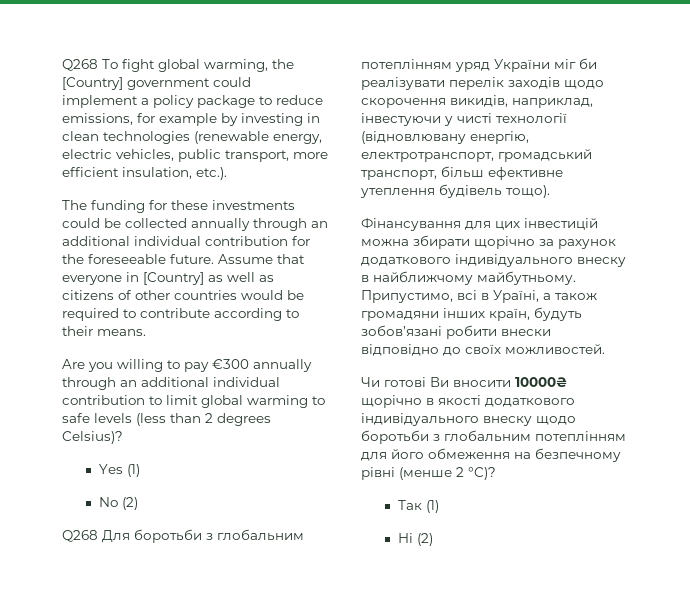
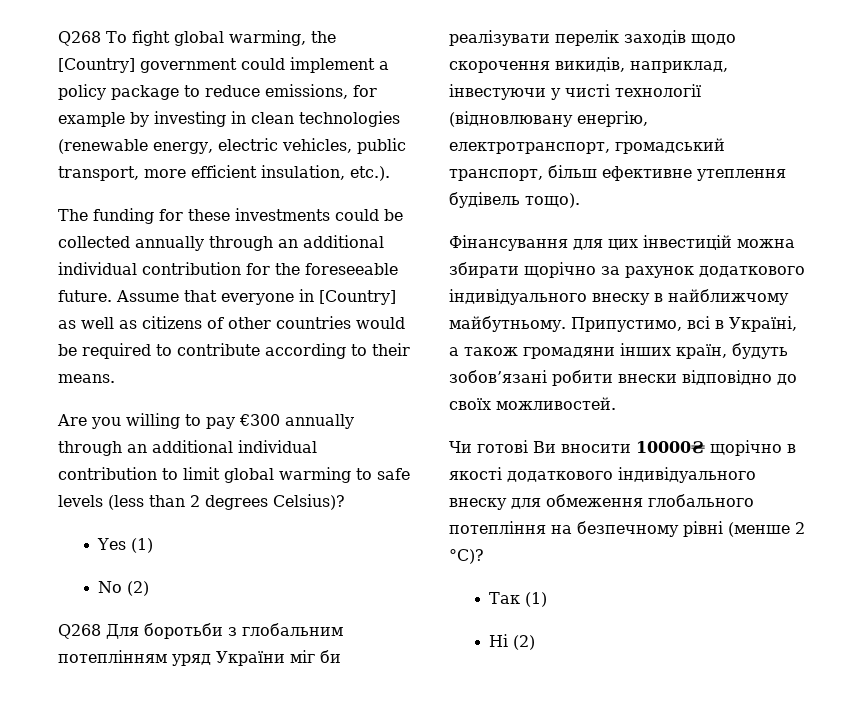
- Припустимо, всі в Ураїні, а також громадяни інших країн, будуть зобов’язані робити внески відповідно до своїх можливостей.
+ Припустимо, всі в Україні, а також громадяни інших країн, будуть зобов’язані робити внески відповідно до своїх можливостей.
- Чи готові Ви вносити 10000₴ щорічно в якості додаткового індивідуального внеску щодо боротьби з глобальним потеплінням для його обмеження на безпечному рівні (менше 2 °C)?
+ Чи готові Ви вносити 10000₴ щорічно в якості додаткового індивідуального внеску для обмеження глобального потепління на безпечному рівні (менше 2 °C)?

